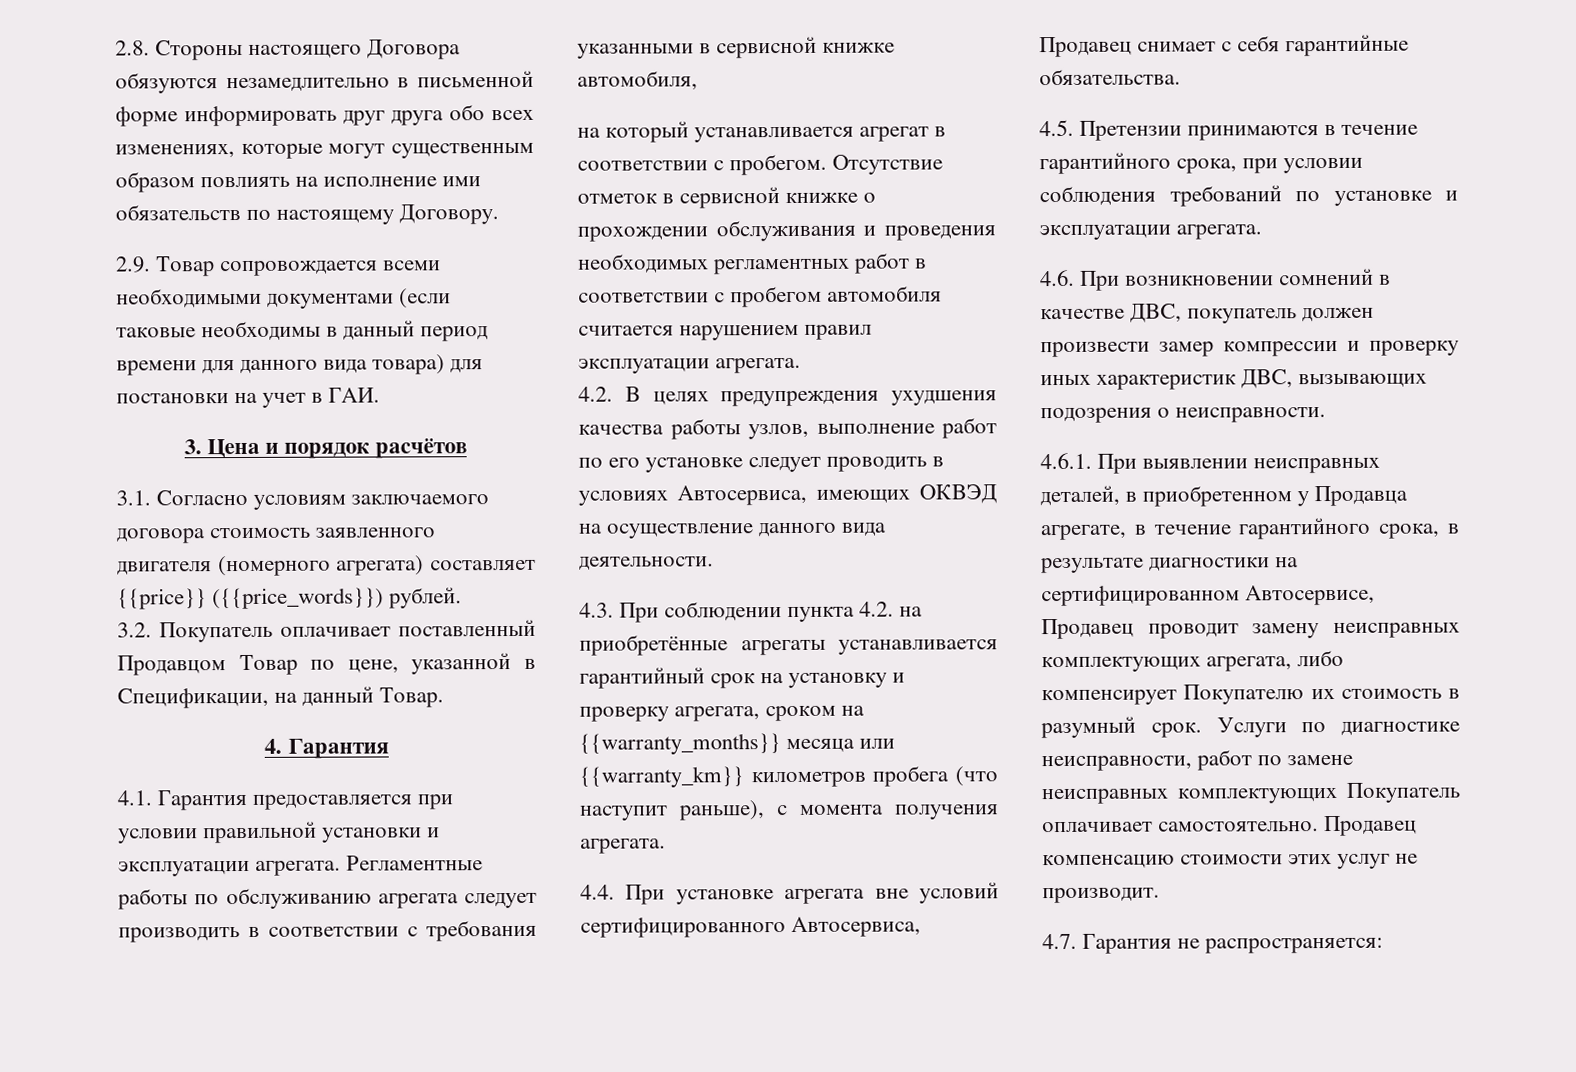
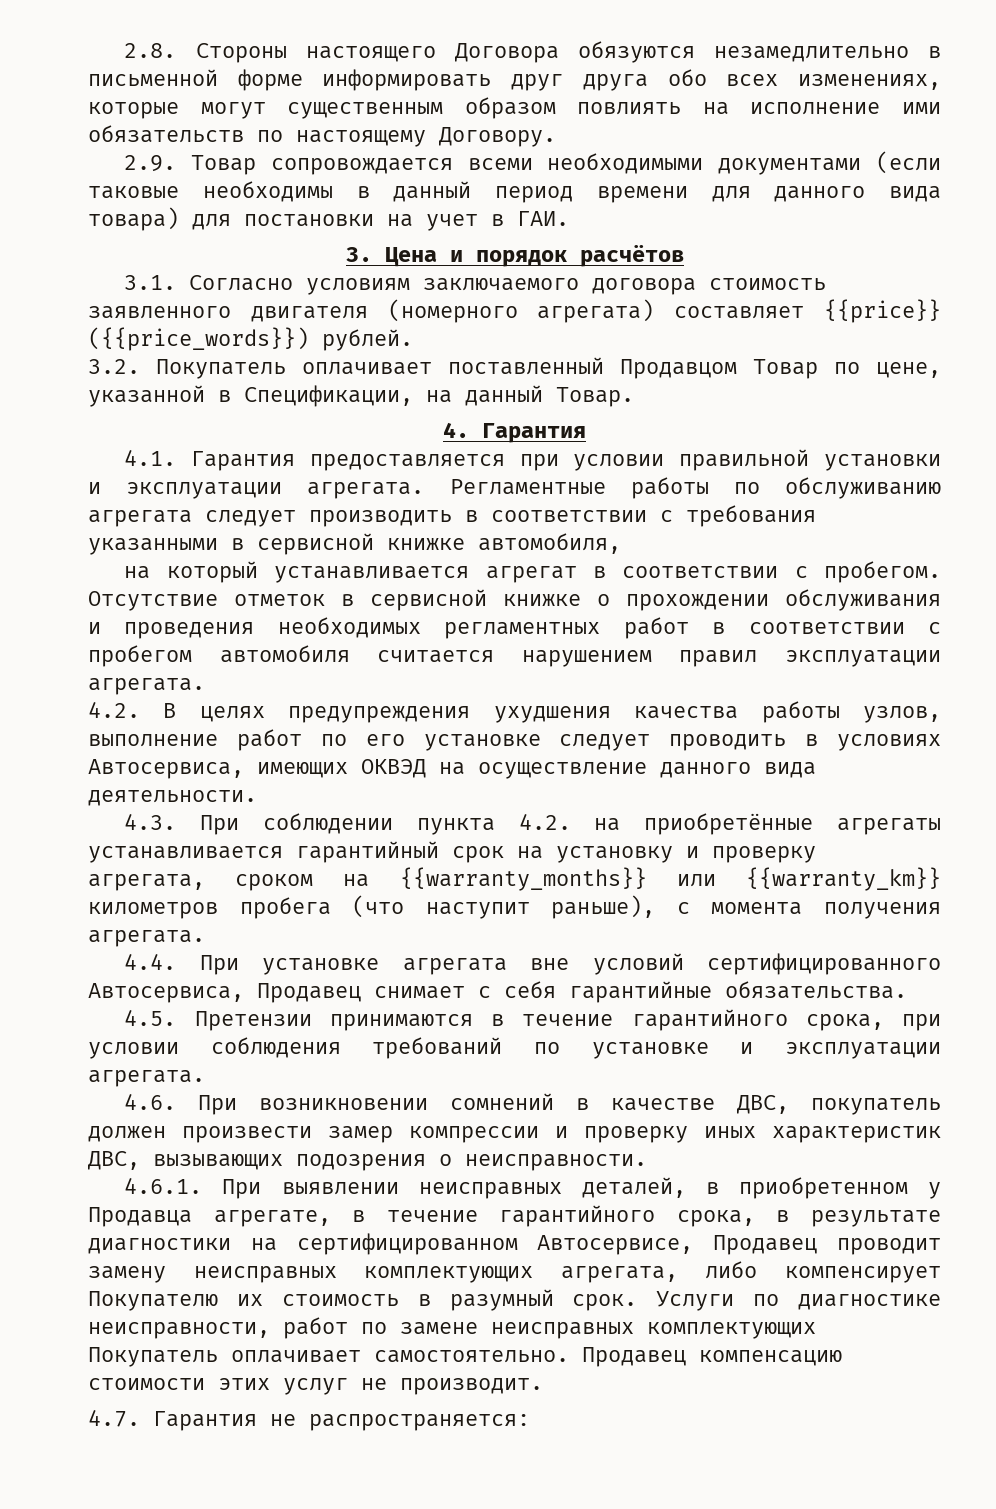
- 4.3. При соблюдении пункта 4.2. на приобретённые агрегаты устанавливается гарантийный срок на установку и проверку агрегата, сроком на {{warranty_months}} месяца или {{warranty_km}} километров пробега (что наступит раньше), с момента получения агрегата.
+ 4.3. При соблюдении пункта 4.2. на приобретённые агрегаты устанавливается гарантийный срок на установку и проверку агрегата, сроком на {{warranty_months}} или {{warranty_km}} километров пробега (что наступит раньше), с момента получения агрегата.

